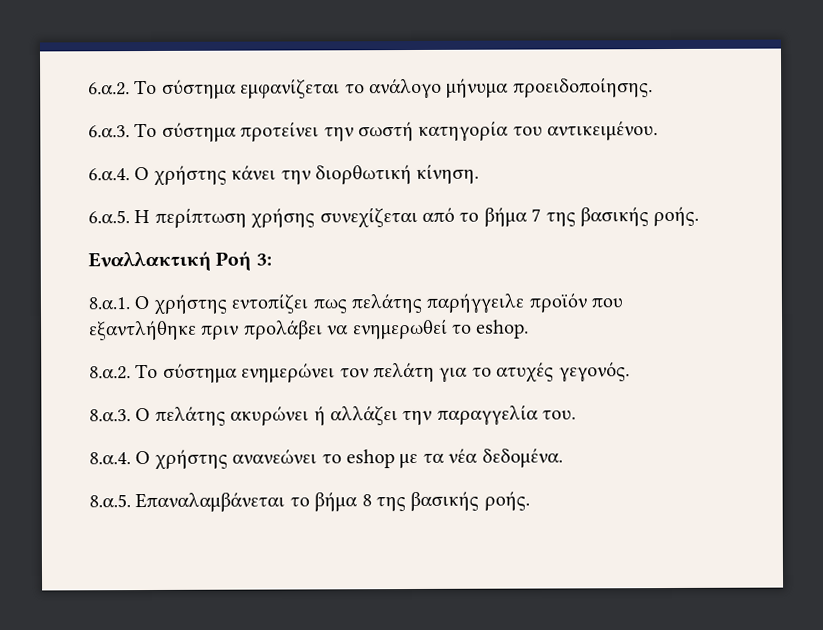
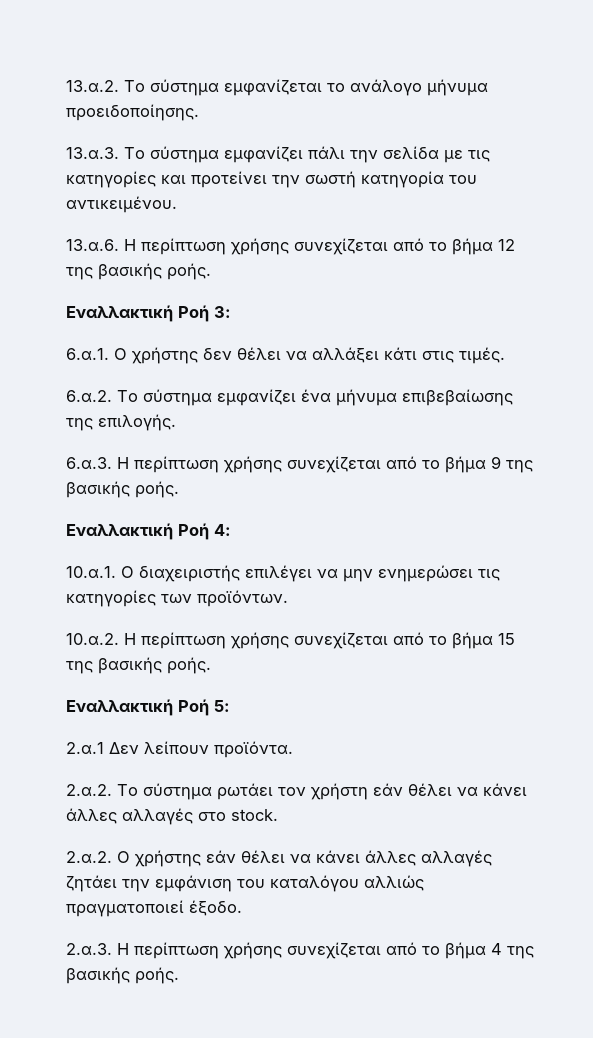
- 6.α.2. Το σύστημα εμφανίζεται το ανάλογο μήνυμα προειδοποίησης.
+ 13.α.2. Το σύστημα εμφανίζεται το ανάλογο μήνυμα προειδοποίησης.
- 6.α.3. Το σύστημα προτείνει την σωστή κατηγορία του αντικειμένου.
+ 13.α.3. Το σύστημα εμφανίζει πάλι την σελίδα με τις κατηγορίες και προτείνει την σωστή κατηγορία του αντικειμένου.
- 6.α.4. Ο χρήστης κάνει την διορθωτική κίνηση.
- 6.α.5. Η περίπτωση χρήσης συνεχίζεται από το βήμα 7 της βασικής ροής.
+ 13.α.6. Η περίπτωση χρήσης συνεχίζεται από το βήμα 12 της βασικής ροής.
- 8.α.1. Ο χρήστης εντοπίζει πως πελάτης παρήγγειλε προϊόν που εξαντλήθηκε πριν προλάβει να ενημερωθεί το eshop.
- 8.α.2. Το σύστημα ενημερώνει τον πελάτη για το ατυχές γεγονός.
- 8.α.3. Ο πελάτης ακυρώνει ή αλλάζει την παραγγελία του.
- 8.α.4. Ο χρήστης ανανεώνει το eshop με τα νέα δεδομένα.
- 8.α.5. Επαναλαμβάνεται το βήμα 8 της βασικής ροής.
+ 6.α.1. Ο χρήστης δεν θέλει να αλλάξει κάτι στις τιμές.
+ 6.α.2. Το σύστημα εμφανίζει ένα μήνυμα επιβεβαίωσης της επιλογής.
+ 6.α.3. Η περίπτωση χρήσης συνεχίζεται από το βήμα 9 της βασικής ροής.
+ Εναλλακτική Ροή 4:
+ 10.α.1. Ο διαχειριστής επιλέγει να μην ενημερώσει τις κατηγορίες των προϊόντων.
+ 10.α.2. Η περίπτωση χρήσης συνεχίζεται από το βήμα 15 της βασικής ροής.
+ Εναλλακτική Ροή 5:
+ 2.α.1 Δεν λείπουν προϊόντα.
+ 2.α.2. Το σύστημα ρωτάει τον χρήστη εάν θέλει να κάνει άλλες αλλαγές στο stock.
+ 2.α.2. Ο χρήστης εάν θέλει να κάνει άλλες αλλαγές ζητάει την εμφάνιση του καταλόγου αλλιώς πραγματοποιεί έξοδο.
+ 2.α.3. Η περίπτωση χρήσης συνεχίζεται από το βήμα 4 της βασικής ροής.

